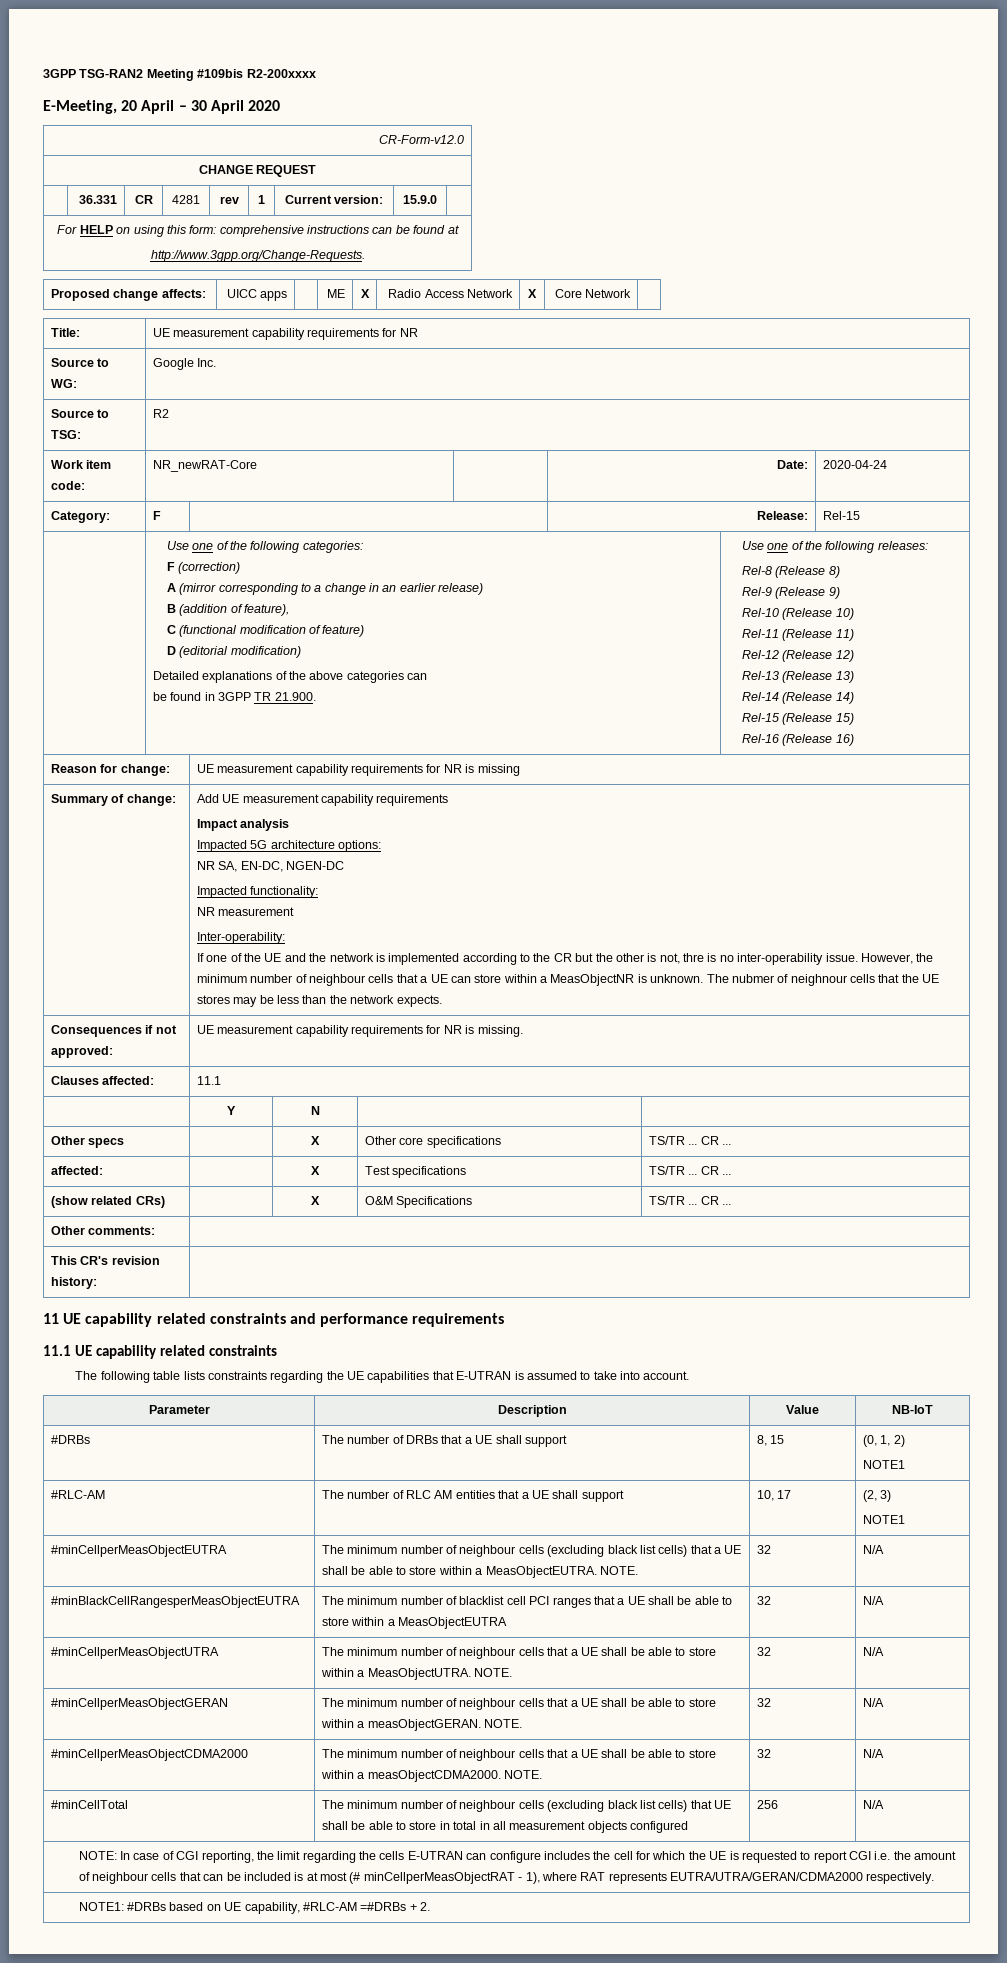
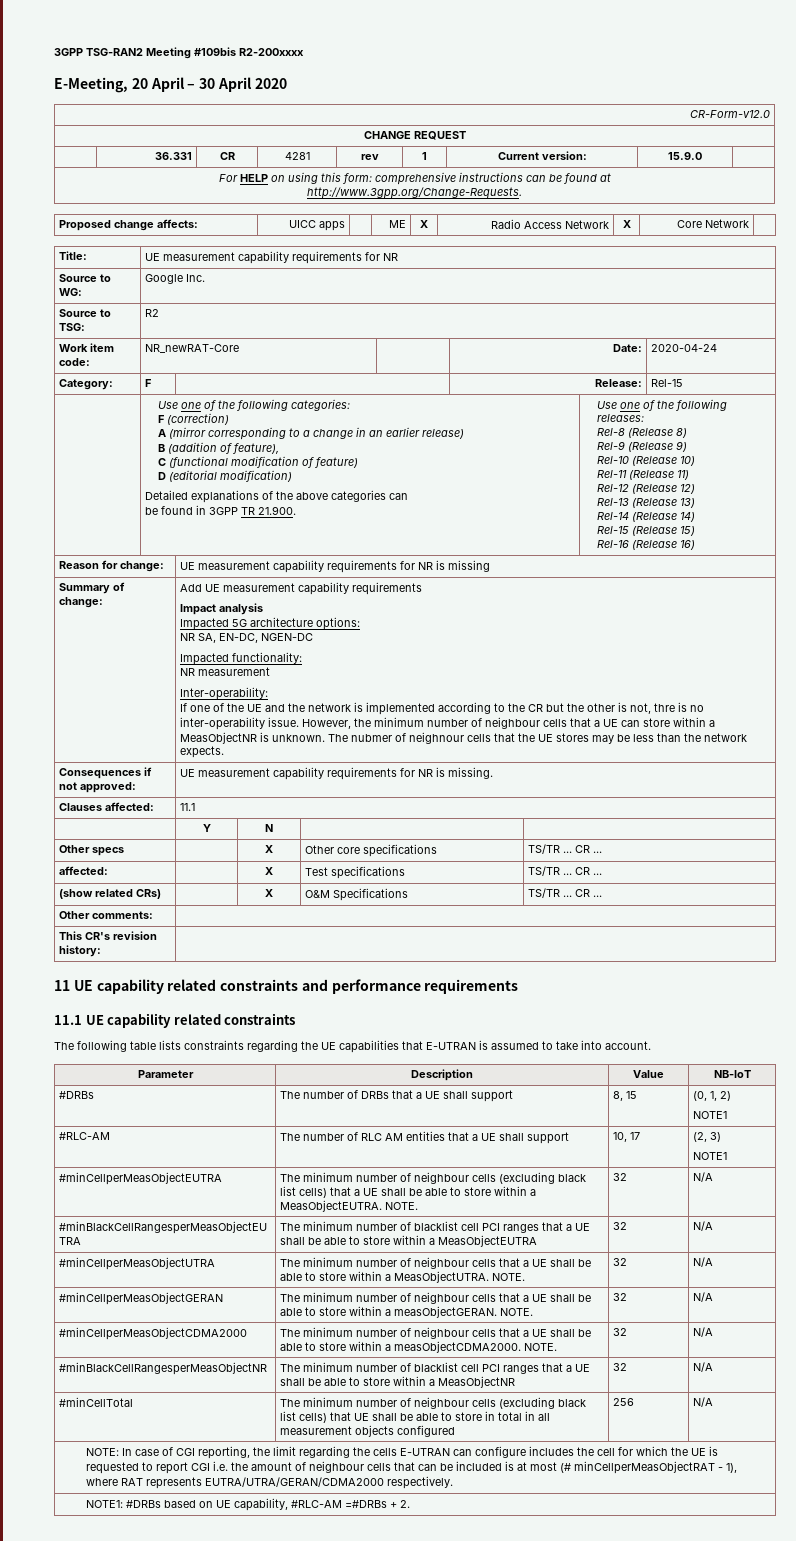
+ #minBlackCellRangesperMeasObjectNR | The minimum number of blacklist cell PCI ranges that a UE shall be able to store within a MeasObjectNR | 32 | N/A

